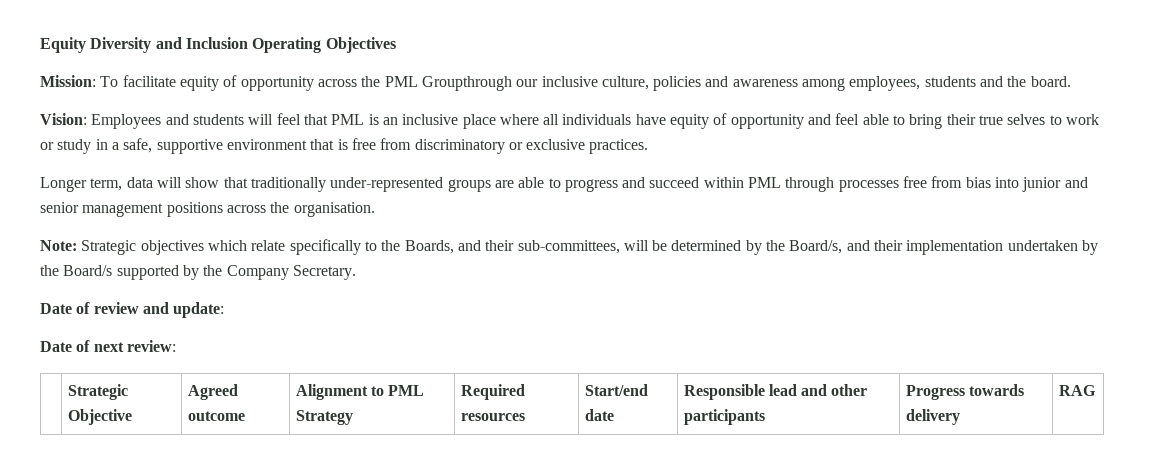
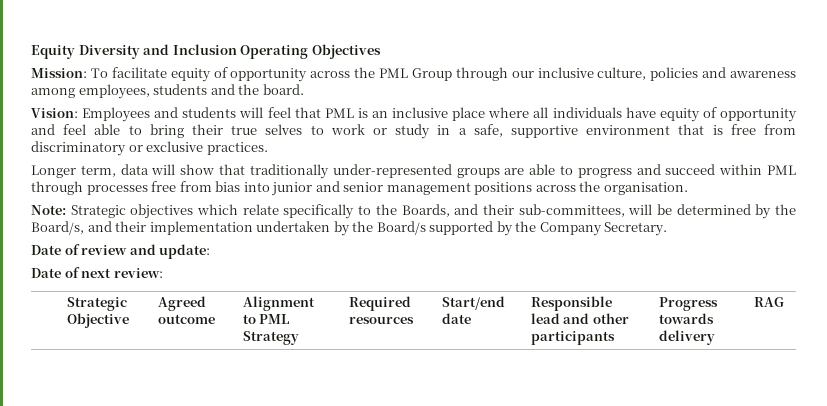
- Mission: To facilitate equity of opportunity across the PML Groupthrough our inclusive culture, policies and awareness among employees, students and the board.
+ Mission: To facilitate equity of opportunity across the PML Group through our inclusive culture, policies and awareness among employees, students and the board.

